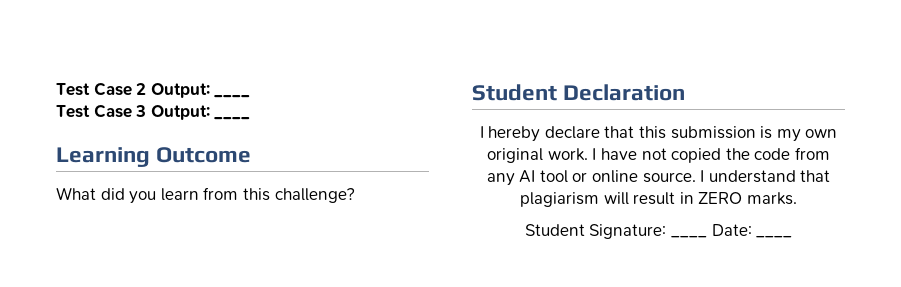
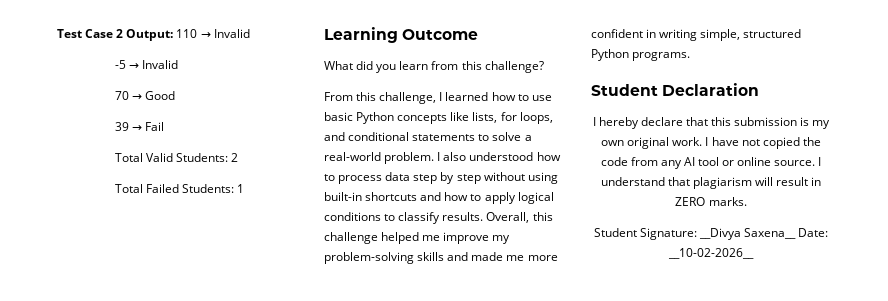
- Test Case 2 Output: ____
- Test Case 3 Output: ____
+ Test Case 2 Output: 110 → Invalid
+ -5 → Invalid
+ 70 → Good
+ 39 → Fail
+ Total Valid Students: 2
+ Total Failed Students: 1
+ From this challenge, I learned how to use basic Python concepts like lists, for loops, and conditional statements to solve a real-world problem. I also understood how to process data step by step without using built-in shortcuts and how to apply logical conditions to classify results. Overall, this challenge helped me improve my problem-solving skills and made me more confident in writing simple, structured Python programs.
- Student Signature: ____ Date: ____
+ Student Signature: __Divya Saxena__ Date: __10-02-2026__

